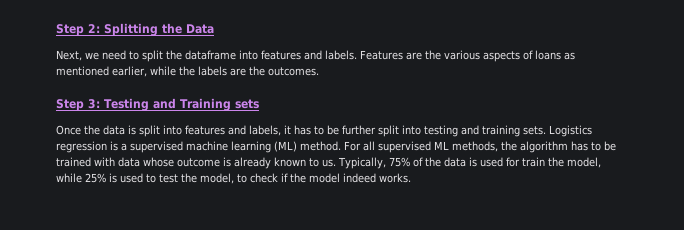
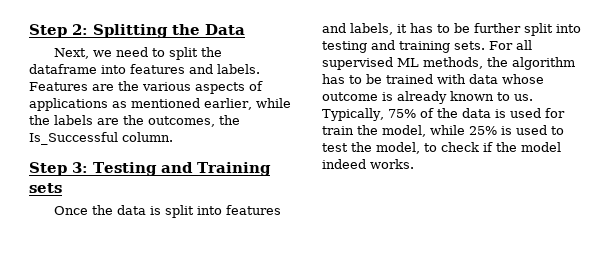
- Features are the various aspects of loans as mentioned earlier, while the labels are the outcomes.
+ Features are the various aspects of applications as mentioned earlier, while the labels are the outcomes, the Is_Successful column.
- Logistics regression is a supervised machine learning (ML) method.

